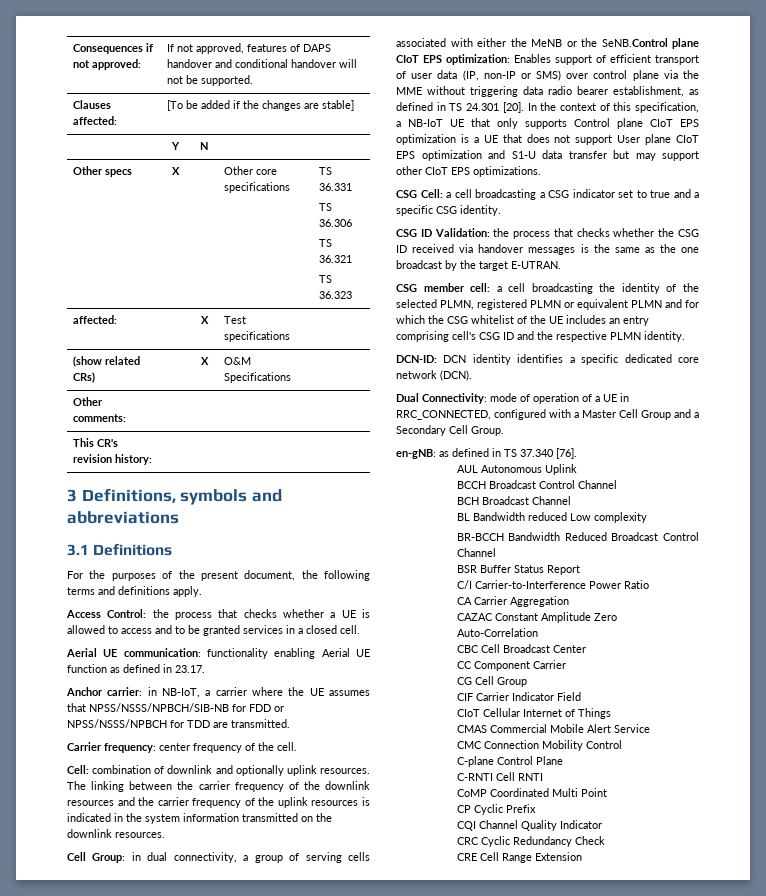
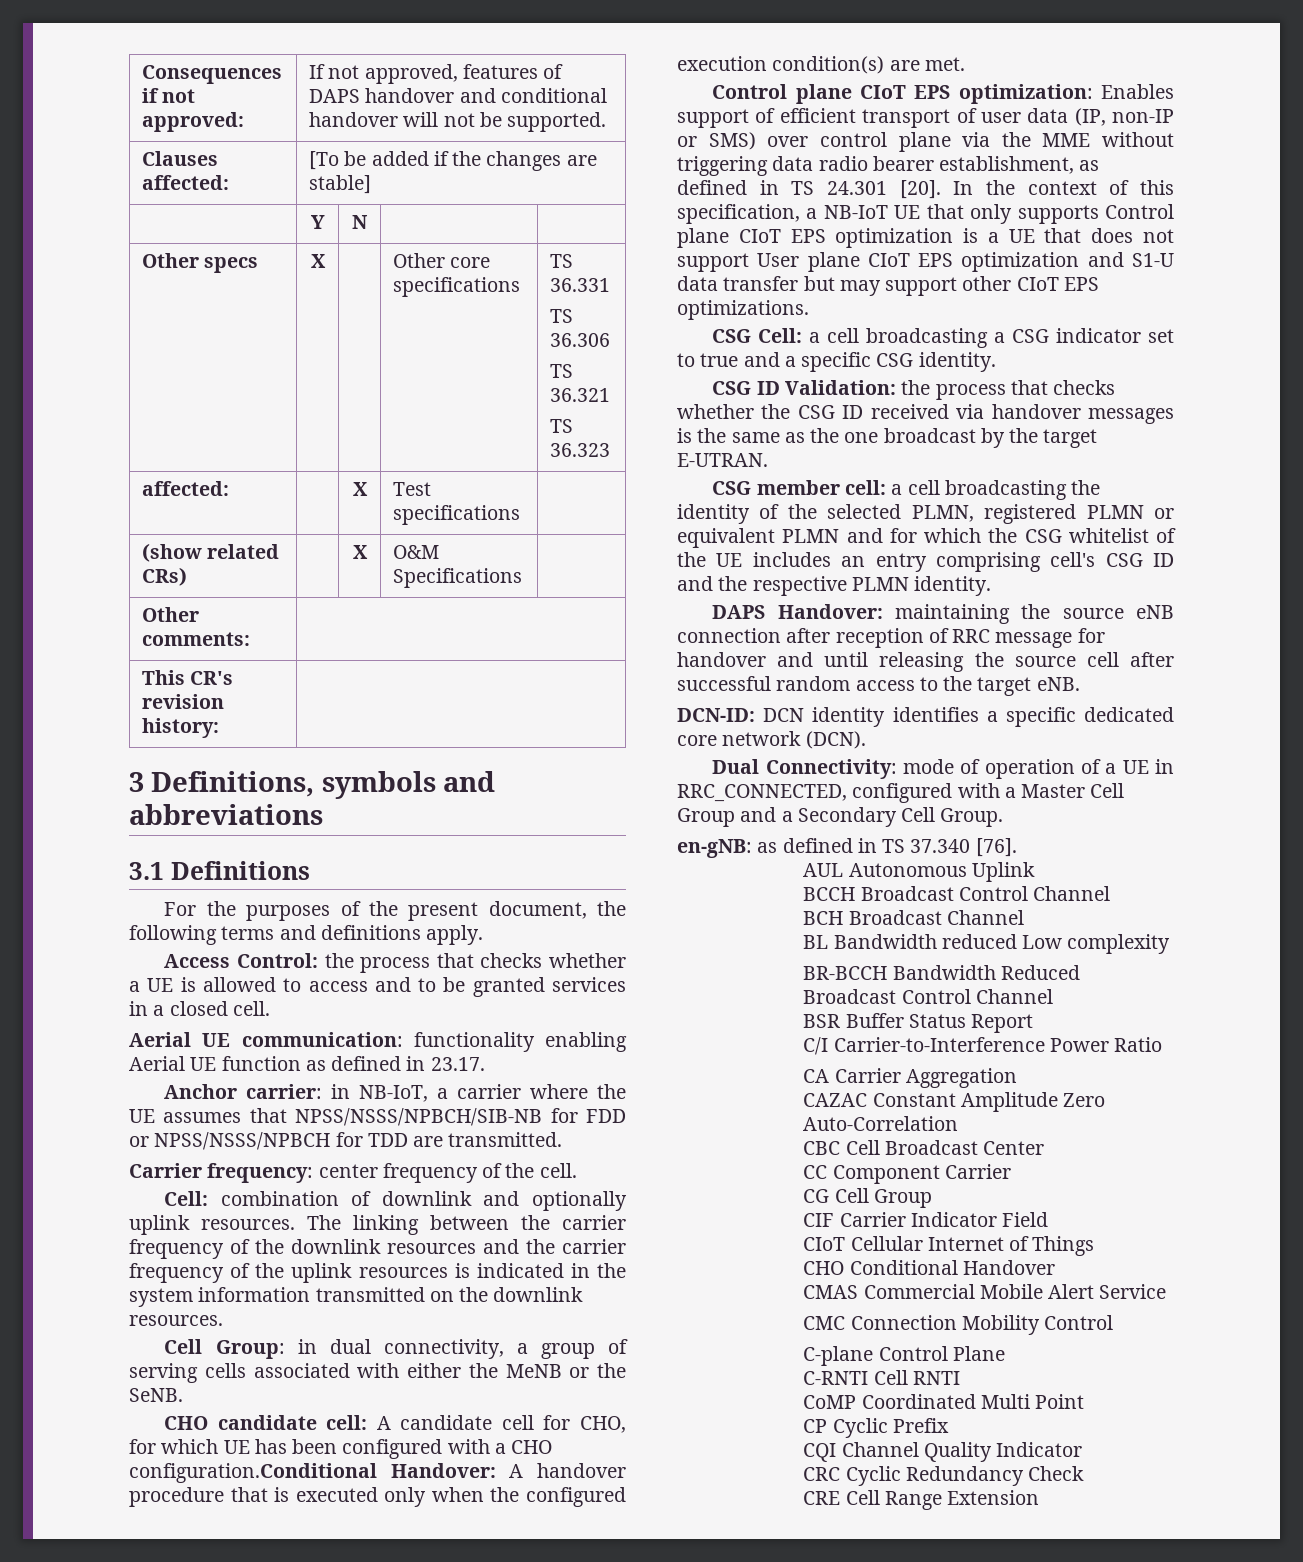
- Cell Group: in dual connectivity, a group of serving cells associated with either the MeNB or the SeNB.Control plane CIoT EPS optimization: Enables support of efficient transport of user data (IP, non-IP or SMS) over control plane via the MME without triggering data radio bearer establishment, as defined in TS 24.301 [20].
+ Cell Group: in dual connectivity, a group of serving cells associated with either the MeNB or the SeNB.
+ CHO candidate cell: A candidate cell for CHO, for which UE has been configured with a CHO configuration.Conditional Handover: A handover procedure that is executed only when the configured execution condition(s) are met.
+ Control plane CIoT EPS optimization: Enables support of efficient transport of user data (IP, non-IP or SMS) over control plane via the MME without triggering data radio bearer establishment, as defined in TS 24.301 [20].
+ DAPS Handover: maintaining the source eNB connection after reception of RRC message for handover and until releasing the source cell after successful random access to the target eNB.
+ CHO Conditional Handover

